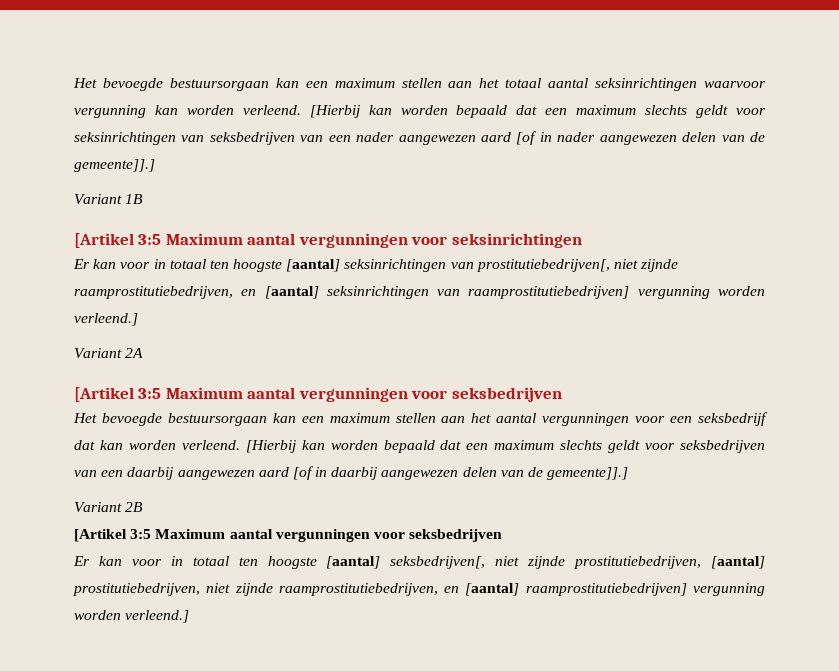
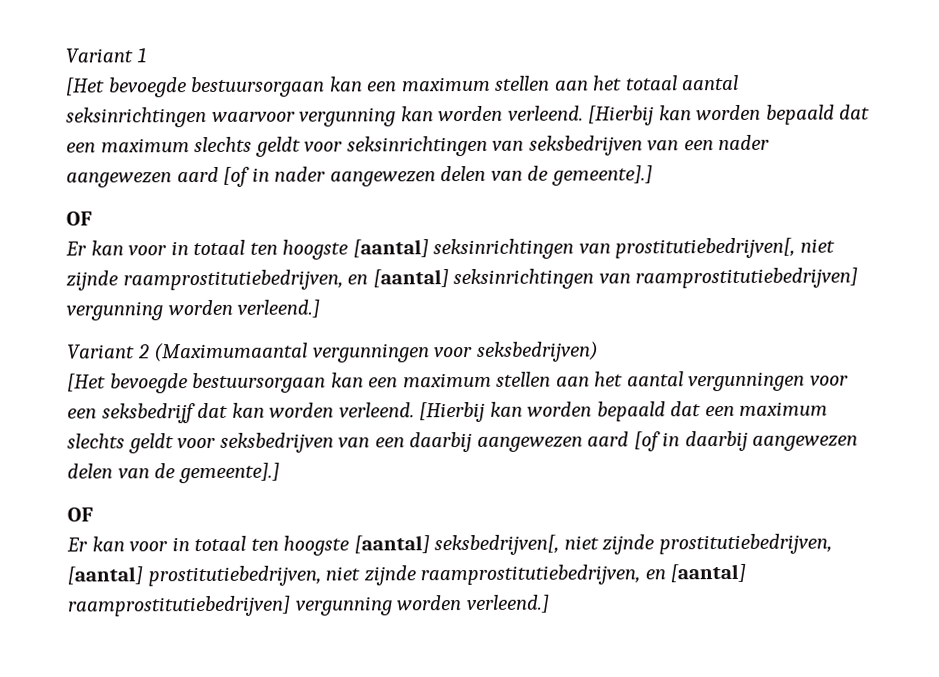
- Het bevoegde bestuursorgaan kan een maximum stellen aan het totaal aantal seksinrichtingen waarvoor vergunning kan worden verleend.
+ Variant 1
+ [Het bevoegde bestuursorgaan kan een maximum stellen aan het totaal aantal seksinrichtingen waarvoor vergunning kan worden verleend.
- [Hierbij kan worden bepaald dat een maximum slechts geldt voor seksinrichtingen van seksbedrijven van een nader aangewezen aard [of in nader aangewezen delen van de gemeente]].]
- Variant 1B
- [Artikel 3:5 Maximum aantal vergunningen voor seksinrichtingen
+ [Hierbij kan worden bepaald dat een maximum slechts geldt voor seksinrichtingen van seksbedrijven van een nader aangewezen aard [of in nader aangewezen delen van de gemeente].]
+ OF
- Variant 2A
- [Artikel 3:5 Maximum aantal vergunningen voor seksbedrijven
- Het bevoegde bestuursorgaan kan een maximum stellen aan het aantal vergunningen voor een seksbedrijf dat kan worden verleend.
+ Variant 2 (Maximumaantal vergunningen voor seksbedrijven)
+ [Het bevoegde bestuursorgaan kan een maximum stellen aan het aantal vergunningen voor een seksbedrijf dat kan worden verleend.
- [Hierbij kan worden bepaald dat een maximum slechts geldt voor seksbedrijven van een daarbij aangewezen aard [of in daarbij aangewezen delen van de gemeente]].]
- Variant 2B
- [Artikel 3:5 Maximum aantal vergunningen voor seksbedrijven
+ [Hierbij kan worden bepaald dat een maximum slechts geldt voor seksbedrijven van een daarbij aangewezen aard [of in daarbij aangewezen delen van de gemeente].]
+ OF

